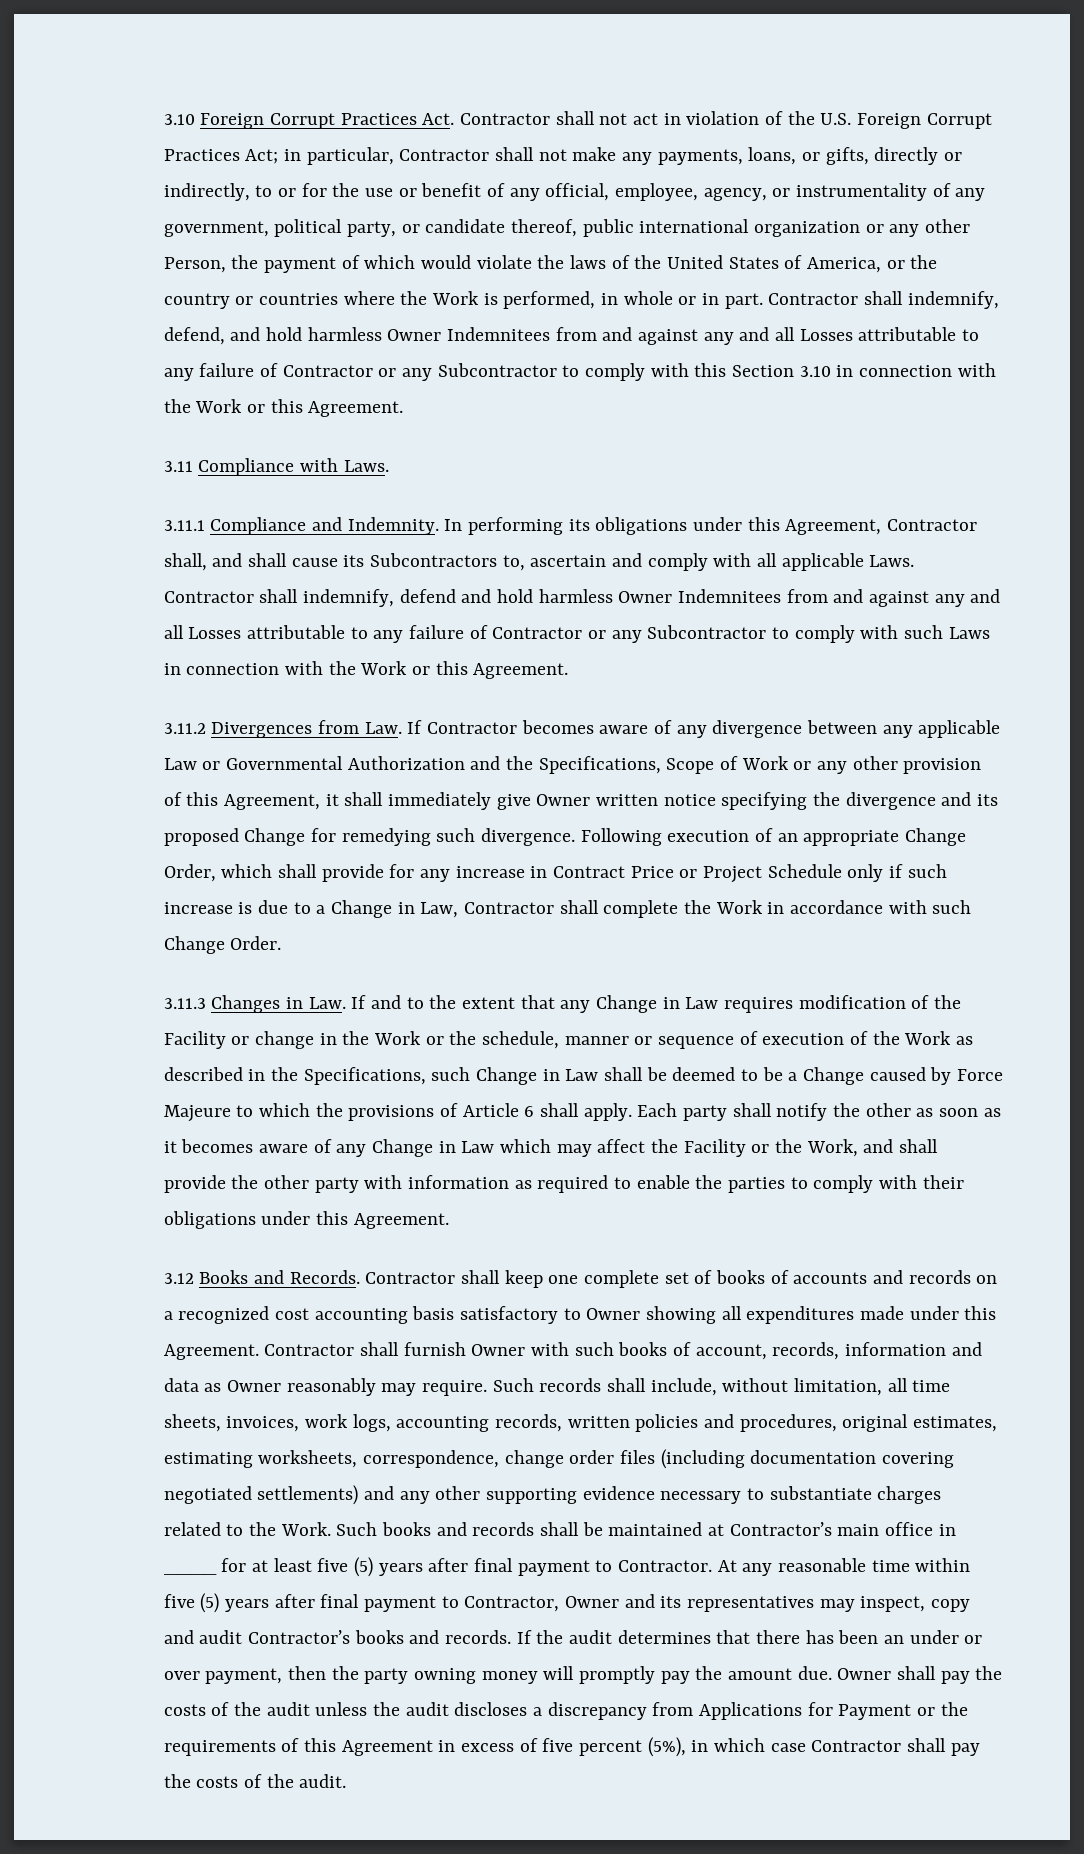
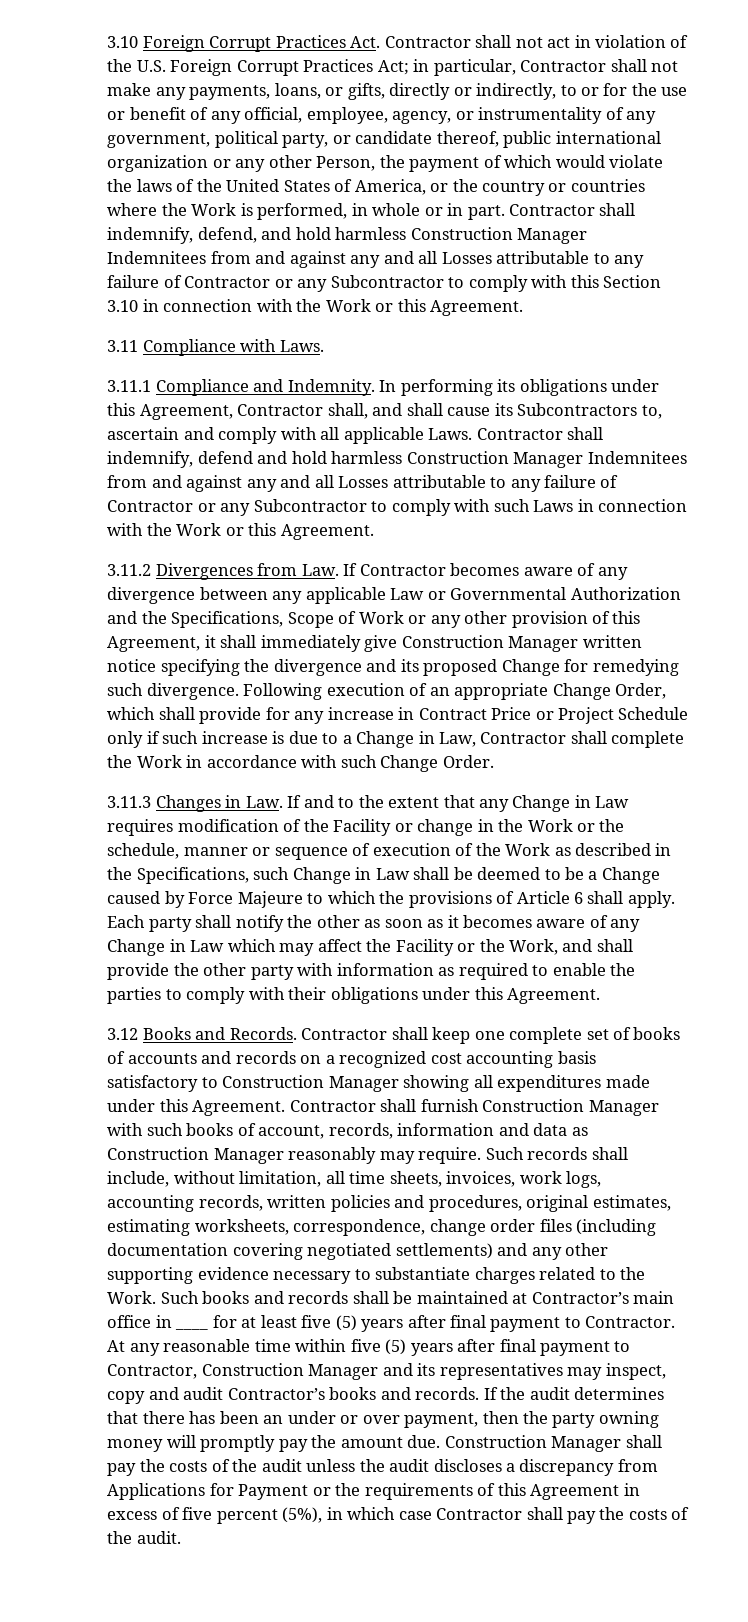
- Contractor shall indemnify, defend, and hold harmless Owner Indemnitees from and against any and all Losses attributable to any failure of Contractor or any Subcontractor to comply with this Section 3.10 in connection with the Work or this Agreement.
+ Contractor shall indemnify, defend, and hold harmless Construction Manager Indemnitees from and against any and all Losses attributable to any failure of Contractor or any Subcontractor to comply with this Section 3.10 in connection with the Work or this Agreement.
- Contractor shall indemnify, defend and hold harmless Owner Indemnitees from and against any and all Losses attributable to any failure of Contractor or any Subcontractor to comply with such Laws in connection with the Work or this Agreement.
+ Contractor shall indemnify, defend and hold harmless Construction Manager Indemnitees from and against any and all Losses attributable to any failure of Contractor or any Subcontractor to comply with such Laws in connection with the Work or this Agreement.
- 3.11.2 Divergences from Law. If Contractor becomes aware of any divergence between any applicable Law or Governmental Authorization and the Specifications, Scope of Work or any other provision of this Agreement, it shall immediately give Owner written notice specifying the divergence and its proposed Change for remedying such divergence.
+ 3.11.2 Divergences from Law. If Contractor becomes aware of any divergence between any applicable Law or Governmental Authorization and the Specifications, Scope of Work or any other provision of this Agreement, it shall immediately give Construction Manager written notice specifying the divergence and its proposed Change for remedying such divergence.
- Contractor shall keep one complete set of books of accounts and records on a recognized cost accounting basis satisfactory to Owner showing all expenditures made under this Agreement.
+ Contractor shall keep one complete set of books of accounts and records on a recognized cost accounting basis satisfactory to Construction Manager showing all expenditures made under this Agreement.
- Contractor shall furnish Owner with such books of account, records, information and data as Owner reasonably may require.
+ Contractor shall furnish Construction Manager with such books of account, records, information and data as Construction Manager reasonably may require.
- At any reasonable time within five (5) years after final payment to Contractor, Owner and its representatives may inspect, copy and audit Contractor’s books and records.
+ At any reasonable time within five (5) years after final payment to Contractor, Construction Manager and its representatives may inspect, copy and audit Contractor’s books and records.
- Owner shall pay the costs of the audit unless the audit discloses a discrepancy from Applications for Payment or the requirements of this Agreement in excess of five percent (5%), in which case Contractor shall pay the costs of the audit.
+ Construction Manager shall pay the costs of the audit unless the audit discloses a discrepancy from Applications for Payment or the requirements of this Agreement in excess of five percent (5%), in which case Contractor shall pay the costs of the audit.

